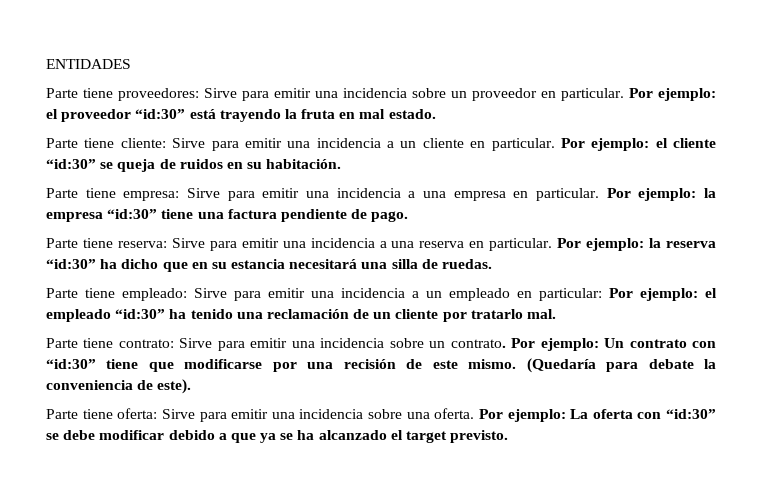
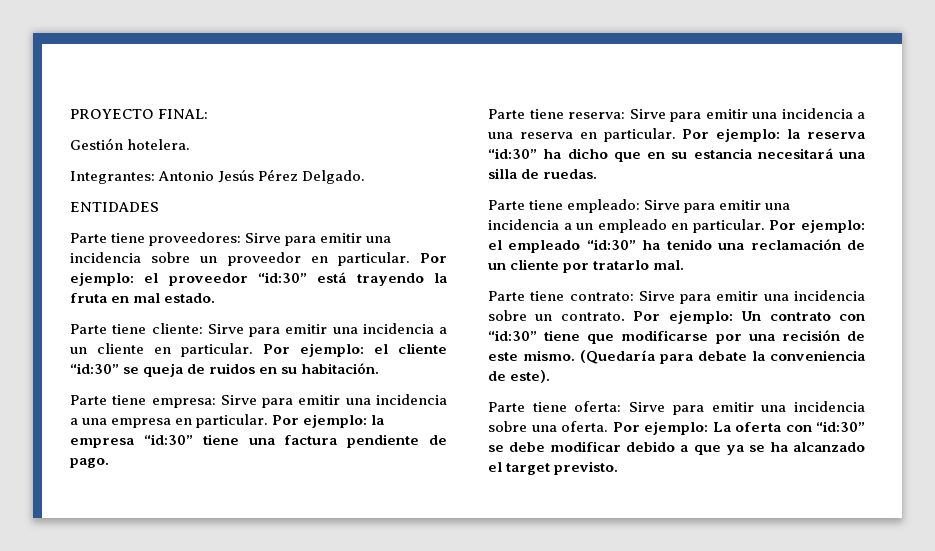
+ PROYECTO FINAL:
+ Gestión hotelera.
+ Integrantes: Antonio Jesús Pérez Delgado.
- Parte tiene empleado: Sirve para emitir una incidencia a un empleado en particular: Por ejemplo: el empleado “id:30” ha tenido una reclamación de un cliente por tratarlo mal.
+ Parte tiene empleado: Sirve para emitir una incidencia a un empleado en particular. Por ejemplo: el empleado “id:30” ha tenido una reclamación de un cliente por tratarlo mal.

